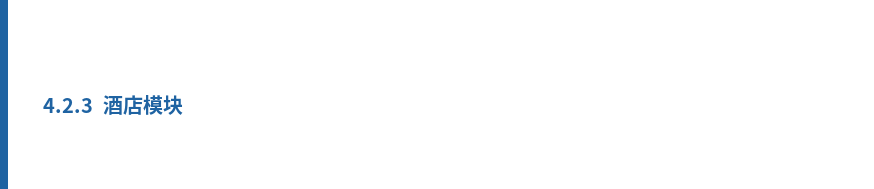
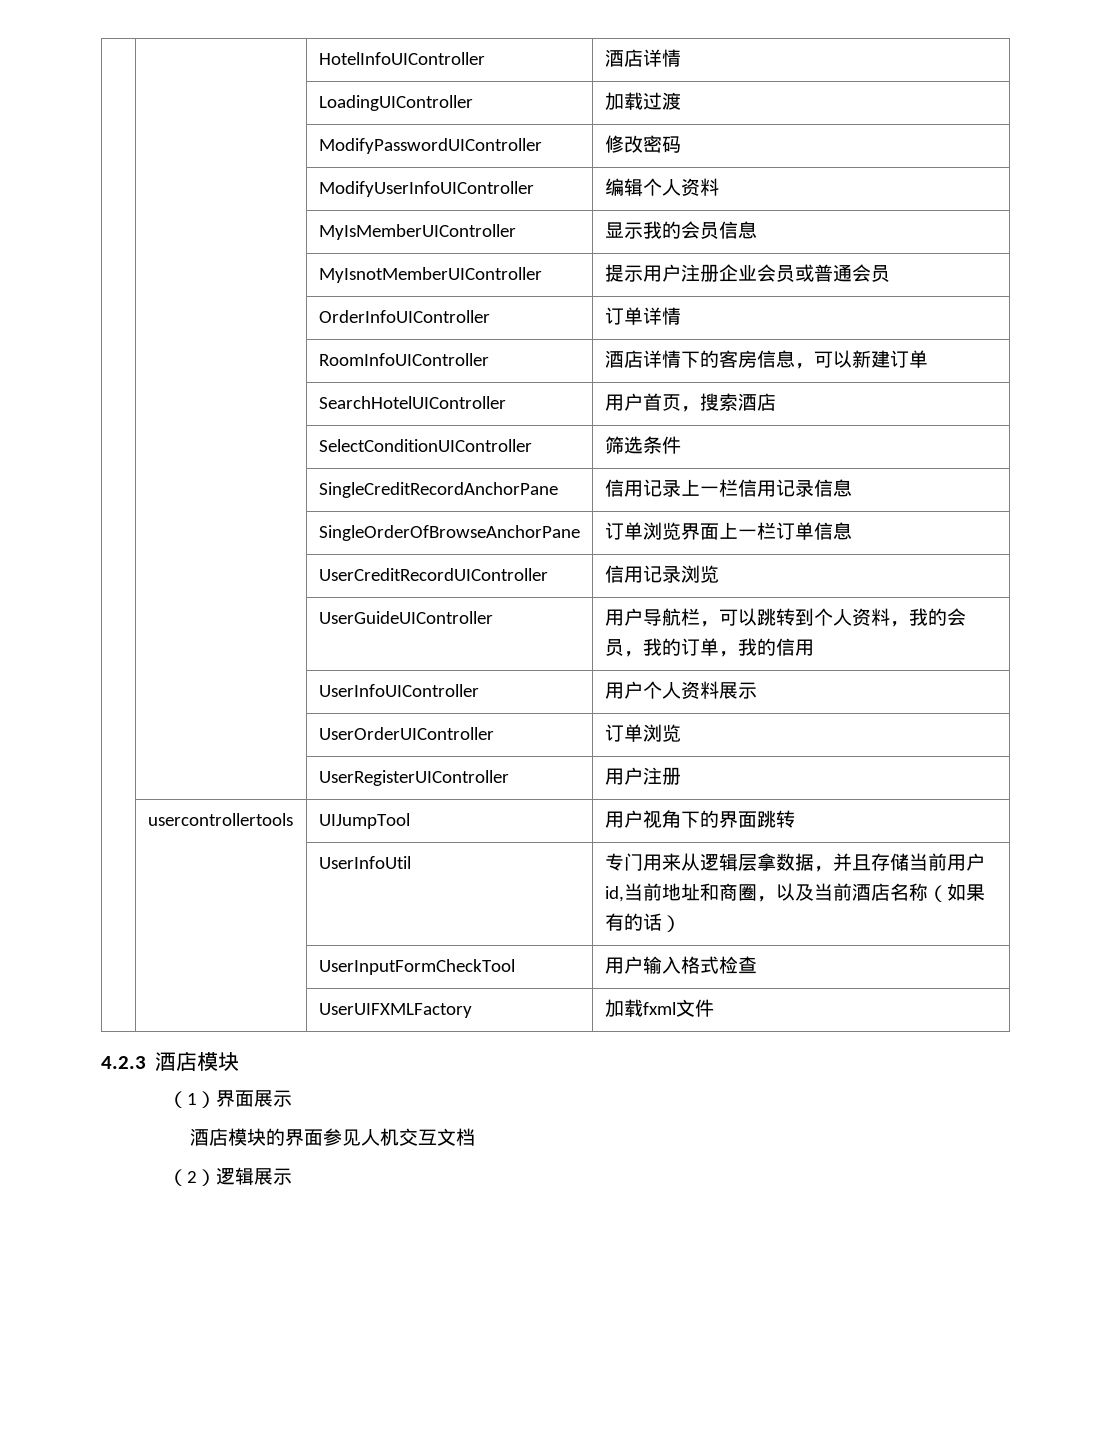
+ | | HotelInfoUIController | 酒店详情
+ | | LoadingUIController | 加载过渡
+ | | ModifyPasswordUIController | 修改密码
+ | | ModifyUserInfoUIController | 编辑个人资料
+ | | MyIsMemberUIController | 显示我的会员信息
+ | | MyIsnotMemberUIController | 提示用户注册企业会员或普通会员
+ | | OrderInfoUIController | 订单详情
+ | | RoomInfoUIController | 酒店详情下的客房信息，可以新建订单
+ | | SearchHotelUIController | 用户首页，搜索酒店
+ | | SelectConditionUIController | 筛选条件
+ | | SingleCreditRecordAnchorPane | 信用记录上一栏信用记录信息
+ | | SingleOrderOfBrowseAnchorPane | 订单浏览界面上一栏订单信息
+ | | UserCreditRecordUIController | 信用记录浏览
+ | | UserGuideUIController | 用户导航栏，可以跳转到个人资料，我的会员，我的订单，我的信用
+ | | UserInfoUIController | 用户个人资料展示
+ | | UserOrderUIController | 订单浏览
+ | | UserRegisterUIController | 用户注册
+ | usercontrollertools | UIJumpTool | 用户视角下的界面跳转
+ | | UserInfoUtil | 专门用来从逻辑层拿数据，并且存储当前用户id,当前地址和商圈，以及当前酒店名称（如果有的话）
+ | | UserInputFormCheckTool | 用户输入格式检查
+ | | UserUIFXMLFactory | 加载fxml文件
  4.2.3酒店模块
+ （1）界面展示
+ 酒店模块的界面参见人机交互文档
+ （2）逻辑展示

